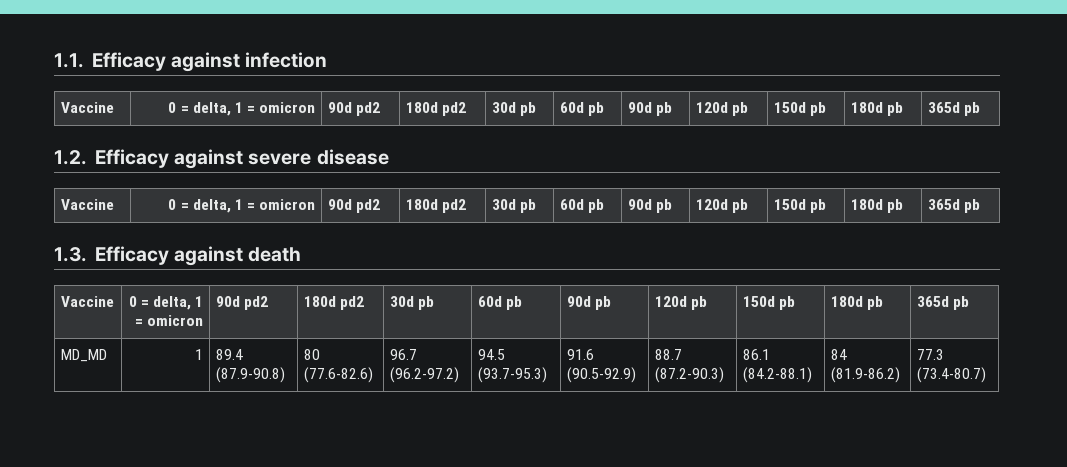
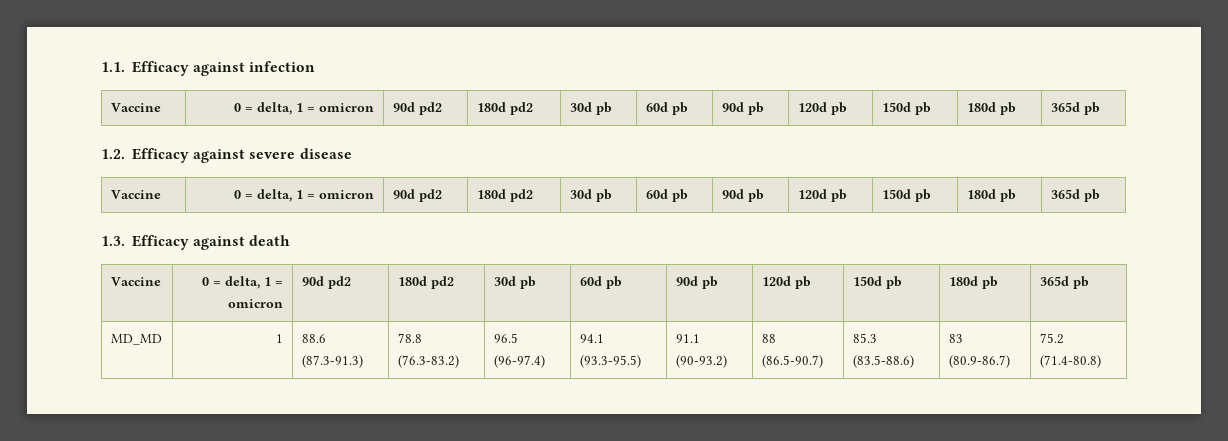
- MD_MD | 1 | 89.4 (87.9-90.8) | 80 (77.6-82.6) | 96.7 (96.2-97.2) | 94.5 (93.7-95.3) | 91.6 (90.5-92.9) | 88.7 (87.2-90.3) | 86.1 (84.2-88.1) | 84 (81.9-86.2) | 77.3 (73.4-80.7)
+ MD_MD | 1 | 88.6 (87.3-91.3) | 78.8 (76.3-83.2) | 96.5 (96-97.4) | 94.1 (93.3-95.5) | 91.1 (90-93.2) | 88 (86.5-90.7) | 85.3 (83.5-88.6) | 83 (80.9-86.7) | 75.2 (71.4-80.8)

